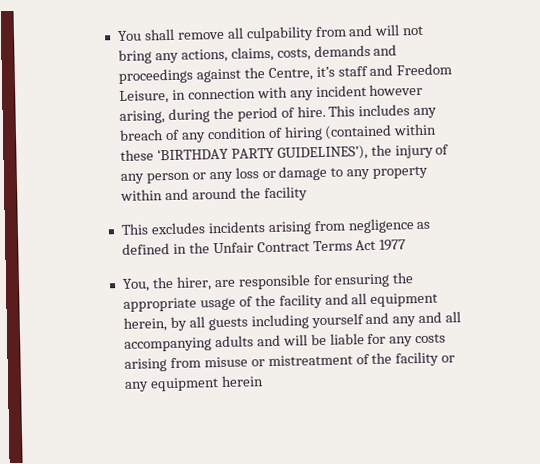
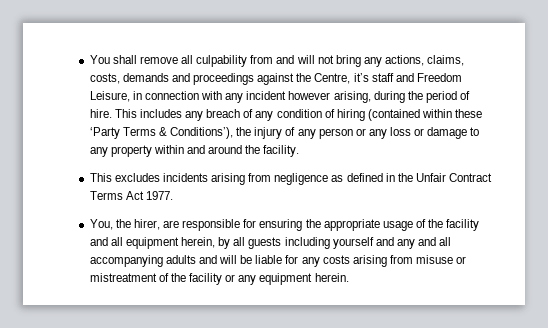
- This includes any breach of any condition of hiring (contained within these ‘BIRTHDAY PARTY GUIDELINES’), the injury of any person or any loss or damage to any property within and around the facility
+ This includes any breach of any condition of hiring (contained within these ‘Party Terms & Conditions’), the injury of any person or any loss or damage to any property within and around the facility.
- This excludes incidents arising from negligence as defined in the Unfair Contract Terms Act 1977
+ This excludes incidents arising from negligence as defined in the Unfair Contract Terms Act 1977.
- You, the hirer, are responsible for ensuring the appropriate usage of the facility and all equipment herein, by all guests including yourself and any and all accompanying adults and will be liable for any costs arising from misuse or mistreatment of the facility or any equipment herein
+ You, the hirer, are responsible for ensuring the appropriate usage of the facility and all equipment herein, by all guests including yourself and any and all accompanying adults and will be liable for any costs arising from misuse or mistreatment of the facility or any equipment herein.

